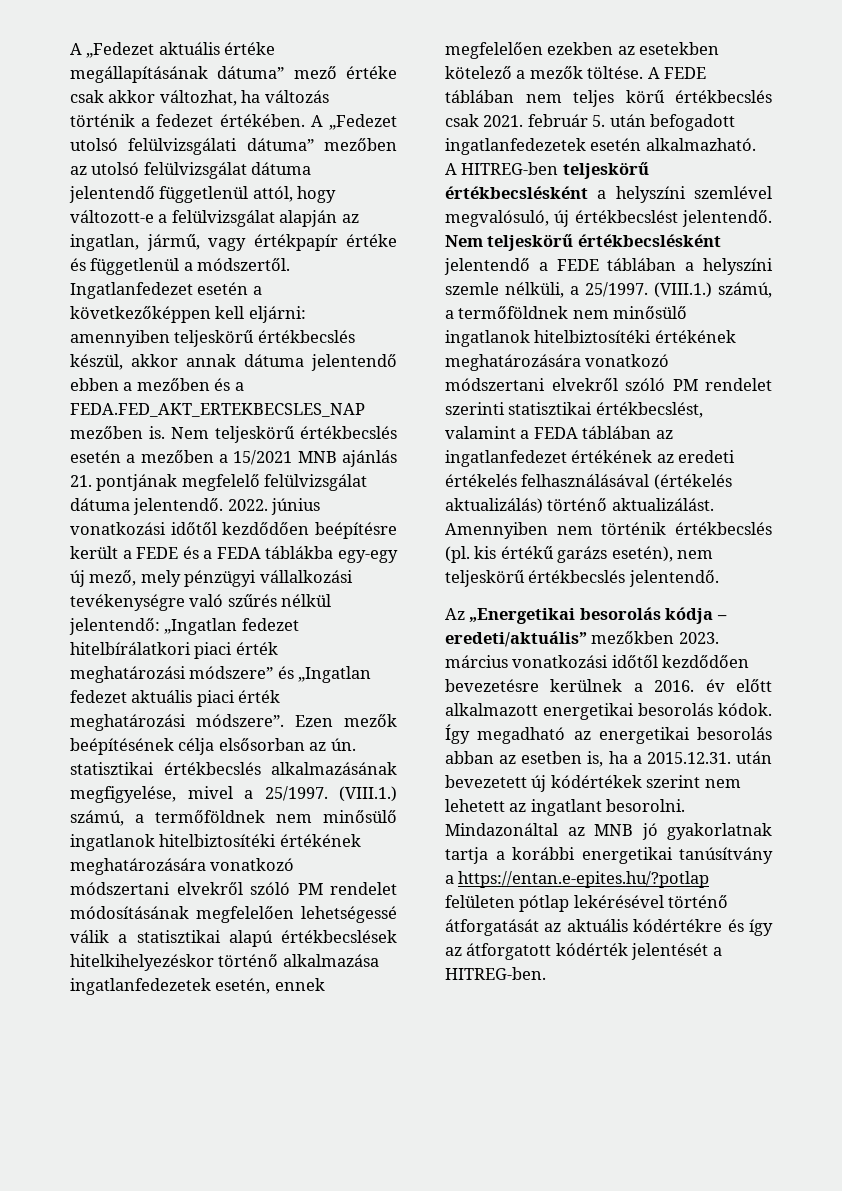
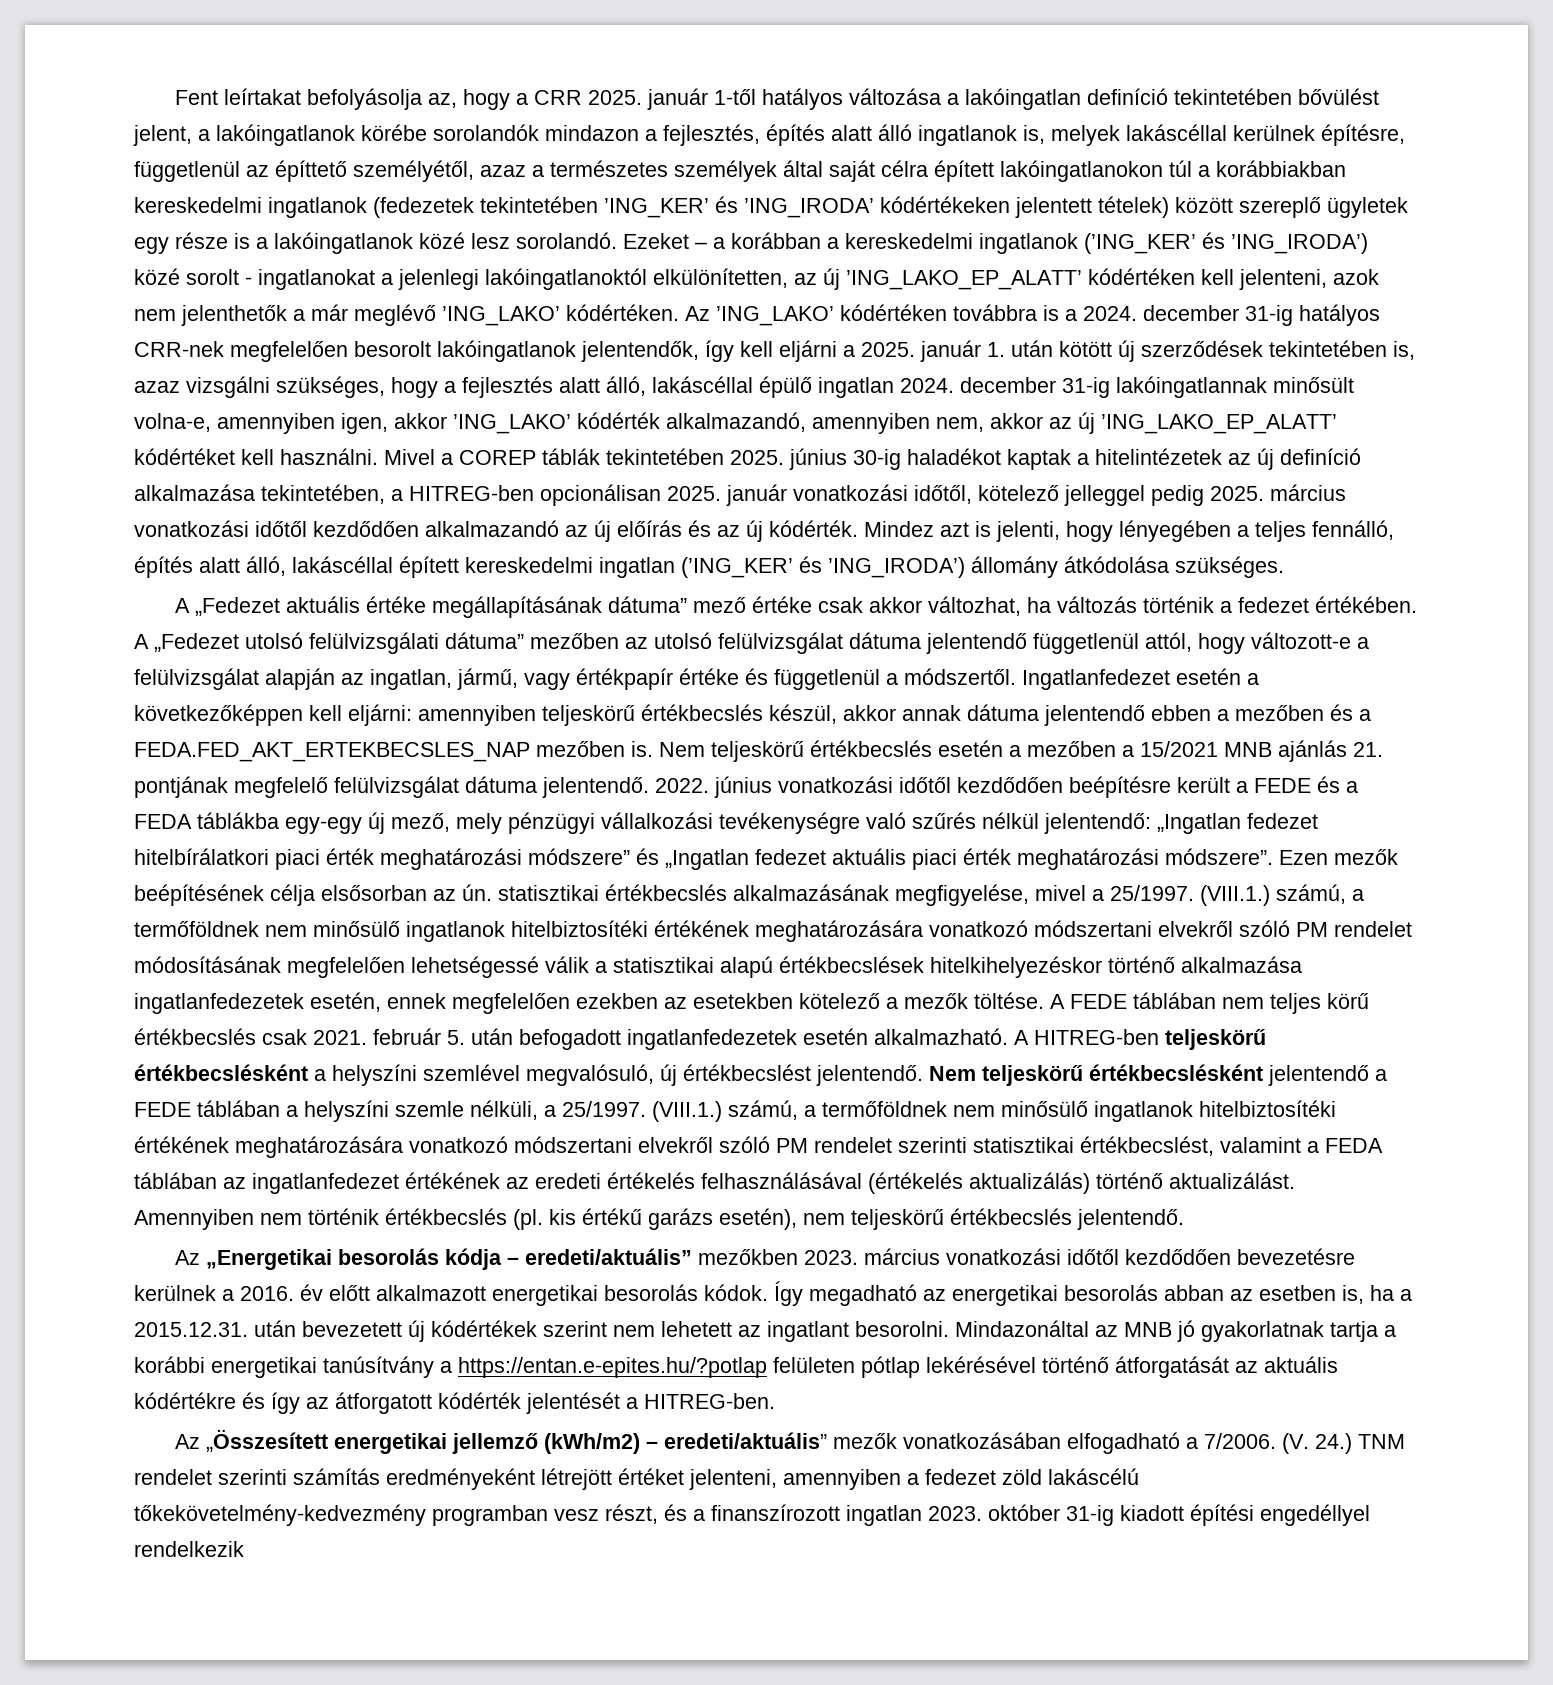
+ Fent leírtakat befolyásolja az, hogy a CRR 2025. január 1-től hatályos változása a lakóingatlan definíció tekintetében bővülést jelent, a lakóingatlanok körébe sorolandók mindazon a fejlesztés, építés alatt álló ingatlanok is, melyek lakáscéllal kerülnek építésre, függetlenül az építtető személyétől, azaz a természetes személyek által saját célra épített lakóingatlanokon túl a korábbiakban kereskedelmi ingatlanok (fedezetek tekintetében ’ING_KER’ és ’ING_IRODA’ kódértékeken jelentett tételek) között szereplő ügyletek egy része is a lakóingatlanok közé lesz sorolandó. Ezeket – a korábban a kereskedelmi ingatlanok (’ING_KER’ és ’ING_IRODA’) közé sorolt - ingatlanokat a jelenlegi lakóingatlanoktól elkülönítetten, az új ’ING_LAKO_EP_ALATT’ kódértéken kell jelenteni, azok nem jelenthetők a már meglévő ’ING_LAKO’ kódértéken. Az ’ING_LAKO’ kódértéken továbbra is a 2024. december 31-ig hatályos CRR-nek megfelelően besorolt lakóingatlanok jelentendők, így kell eljárni a 2025. január 1. után kötött új szerződések tekintetében is, azaz vizsgálni szükséges, hogy a fejlesztés alatt álló, lakáscéllal épülő ingatlan 2024. december 31-ig lakóingatlannak minősült volna-e, amennyiben igen, akkor ’ING_LAKO’ kódérték alkalmazandó, amennyiben nem, akkor az új ’ING_LAKO_EP_ALATT’ kódértéket kell használni. Mivel a COREP táblák tekintetében 2025. június 30-ig haladékot kaptak a hitelintézetek az új definíció alkalmazása tekintetében, a HITREG-ben opcionálisan 2025. január vonatkozási időtől, kötelező jelleggel pedig 2025. március vonatkozási időtől kezdődően alkalmazandó az új előírás és az új kódérték. Mindez azt is jelenti, hogy lényegében a teljes fennálló, építés alatt álló, lakáscéllal épített kereskedelmi ingatlan (’ING_KER’ és ’ING_IRODA’) állomány átkódolása szükséges.
+ Az „Összesített energetikai jellemző (kWh/m2) – eredeti/aktuális” mezők vonatkozásában elfogadható a 7/2006. (V. 24.) TNM rendelet szerinti számítás eredményeként létrejött értéket jelenteni, amennyiben a fedezet zöld lakáscélú tőkekövetelmény-kedvezmény programban vesz részt, és a finanszírozott ingatlan 2023. október 31-ig kiadott építési engedéllyel rendelkezik

